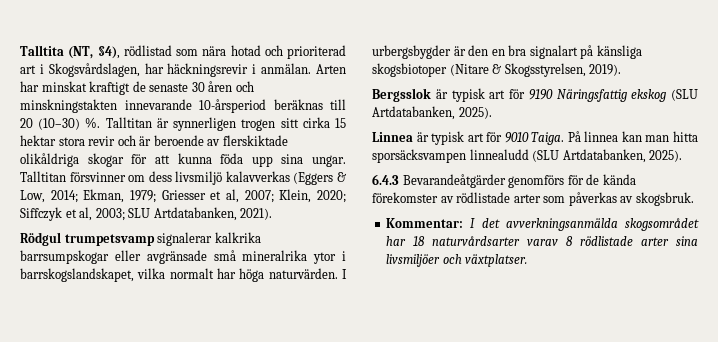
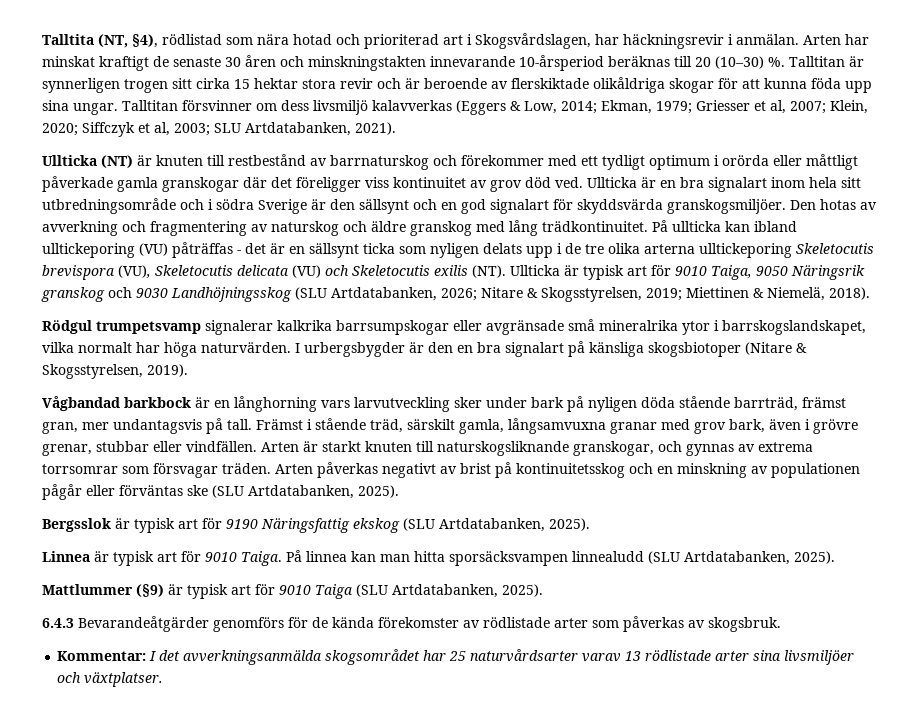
+ Ullticka (NT) är knuten till restbestånd av barrnaturskog och förekommer med ett tydligt optimum i orörda eller måttligt påverkade gamla granskogar där det föreligger viss kontinuitet av grov död ved. Ullticka är en bra signalart inom hela sitt utbredningsområde och i södra Sverige är den sällsynt och en god signalart för skyddsvärda granskogsmiljöer. Den hotas av avverkning och fragmentering av naturskog och äldre granskog med lång trädkontinuitet. På ullticka kan ibland ulltickeporing (VU) påträffas - det är en sällsynt ticka som nyligen delats upp i de tre olika arterna ulltickeporing Skeletocutis brevispora (VU), Skeletocutis delicata (VU) och Skeletocutis exilis (NT). Ullticka är typisk art för 9010 Taiga, 9050 Näringsrik granskog och 9030 Landhöjningsskog (SLU Artdatabanken, 2026; Nitare & Skogsstyrelsen, 2019; Miettinen & Niemelä, 2018).
+ Vågbandad barkbock är en långhorning vars larvutveckling sker under bark på nyligen döda stående barrträd, främst gran, mer undantagsvis på tall. Främst i stående träd, särskilt gamla, långsamvuxna granar med grov bark, även i grövre grenar, stubbar eller vindfällen. Arten är starkt knuten till naturskogsliknande granskogar, och gynnas av extrema torrsomrar som försvagar träden. Arten påverkas negativt av brist på kontinuitetsskog och en minskning av populationen pågår eller förväntas ske (SLU Artdatabanken, 2025).
+ Mattlummer (§9) är typisk art för 9010 Taiga (SLU Artdatabanken, 2025).
- Kommentar: I det avverkningsanmälda skogsområdet har 18 naturvårdsarter varav 8 rödlistade arter sina livsmiljöer och växtplatser.
+ Kommentar: I det avverkningsanmälda skogsområdet har 25 naturvårdsarter varav 13 rödlistade arter sina livsmiljöer och växtplatser.

